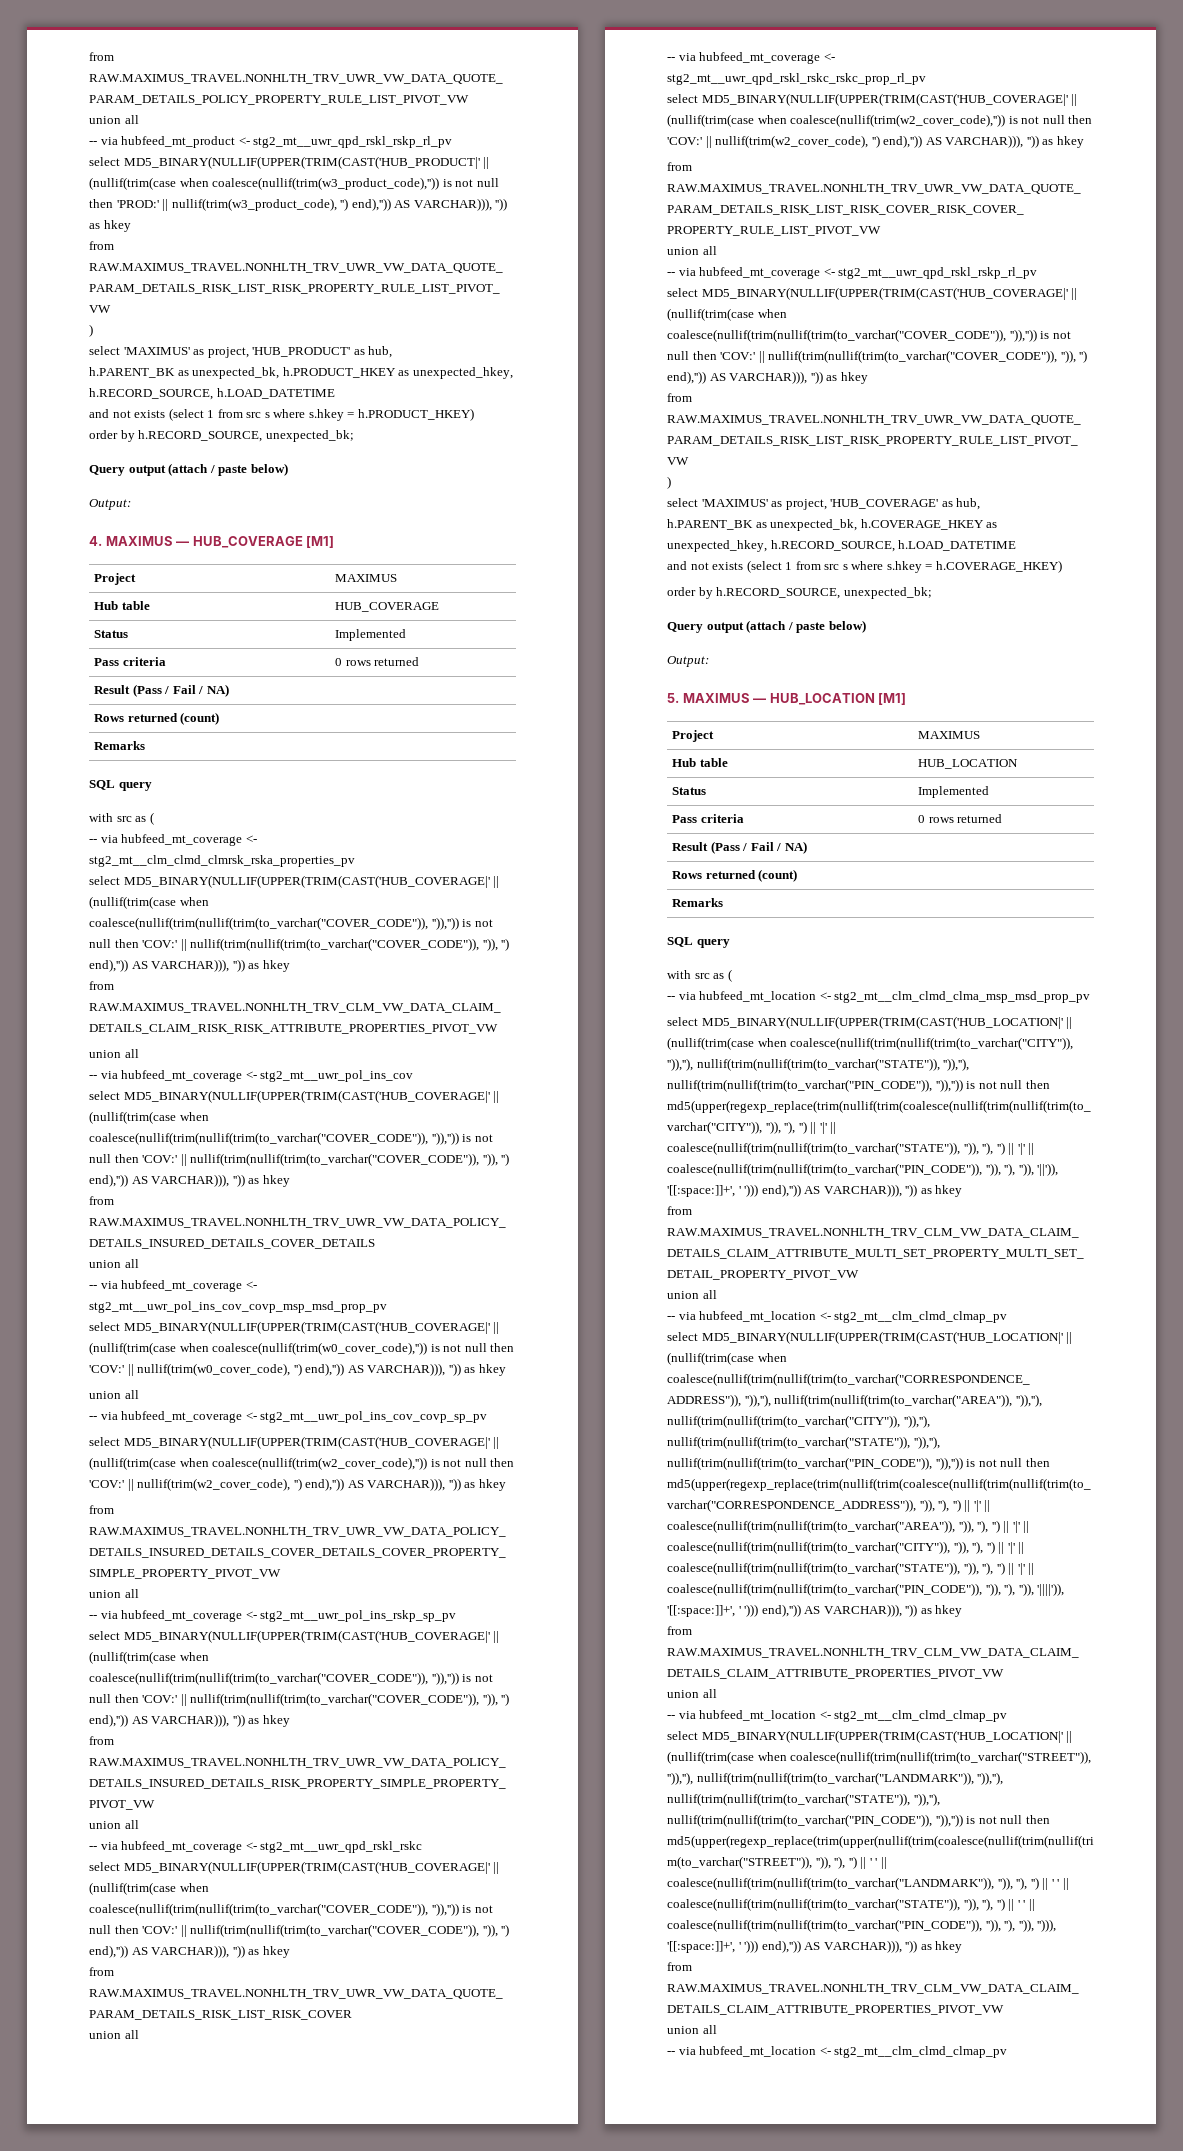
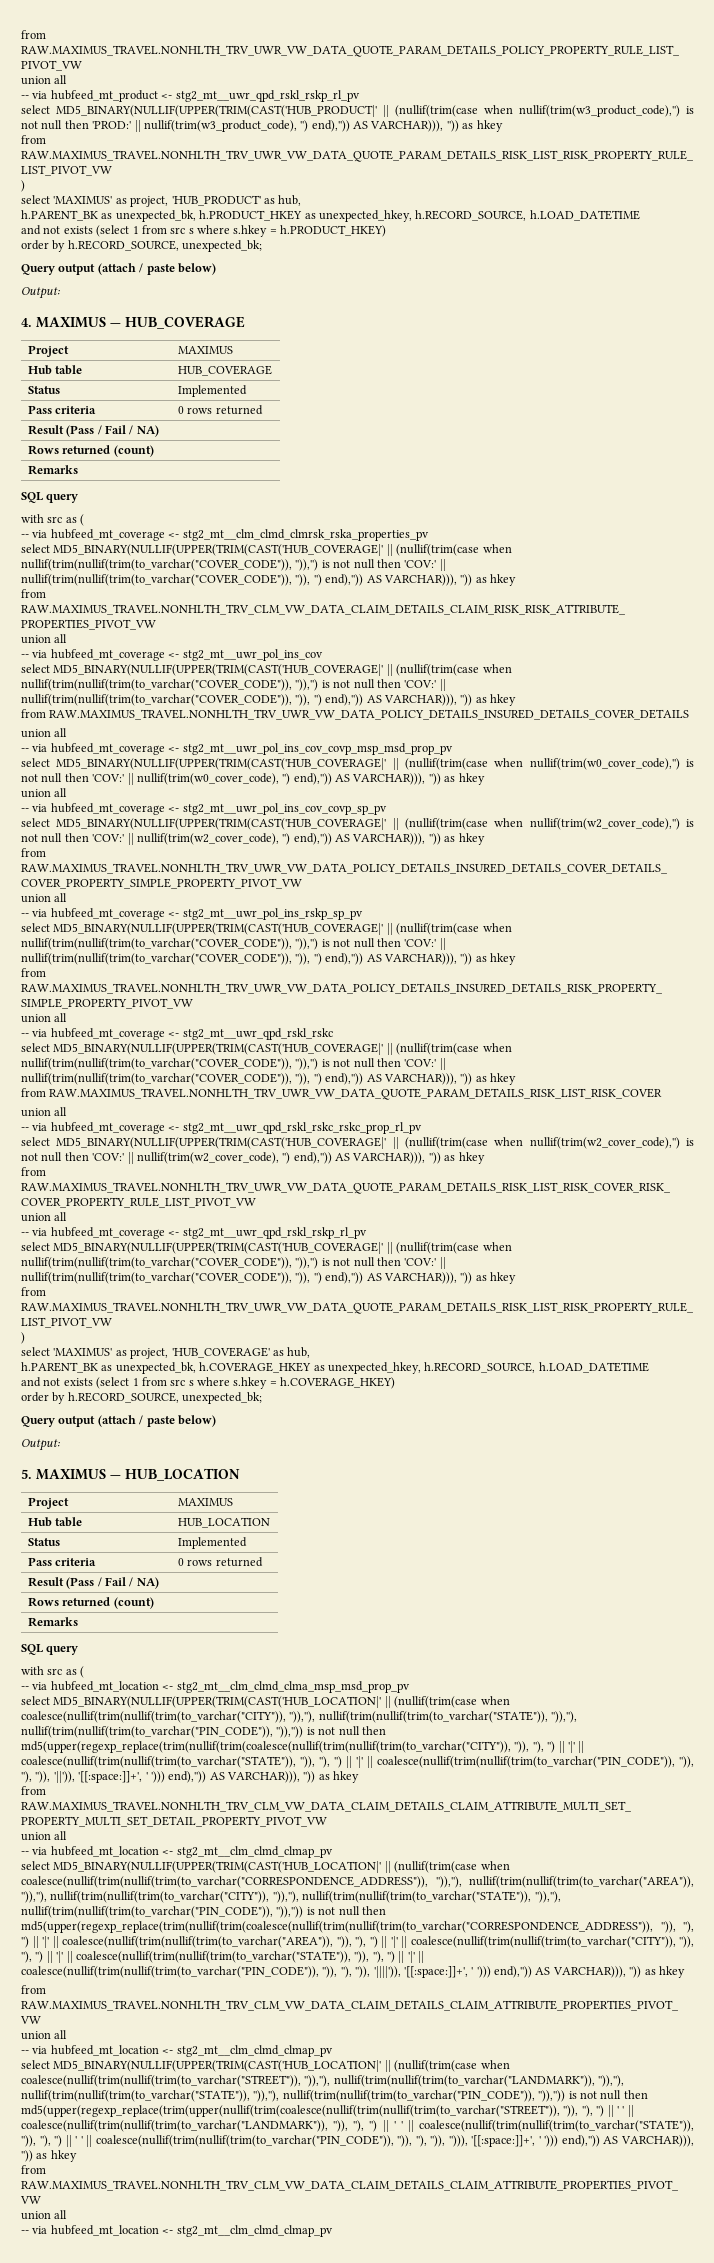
- select MD5_BINARY(NULLIF(UPPER(TRIM(CAST('HUB_PRODUCT|' || (nullif(trim(case when coalesce(nullif(trim(w3_product_code),'')) is not null then 'PROD:' || nullif(trim(w3_product_code), '') end),'')) AS VARCHAR))), '')) as hkey
+ select MD5_BINARY(NULLIF(UPPER(TRIM(CAST('HUB_PRODUCT|' || (nullif(trim(case when nullif(trim(w3_product_code),'') is not null then 'PROD:' || nullif(trim(w3_product_code), '') end),'')) AS VARCHAR))), '')) as hkey
- 4. MAXIMUS — HUB_COVERAGE [M1]
+ 4. MAXIMUS — HUB_COVERAGE
  -- via hubfeed_mt_coverage <- stg2_mt__clm_clmd_clmrsk_rska_properties_pv
- select MD5_BINARY(NULLIF(UPPER(TRIM(CAST('HUB_COVERAGE|' || (nullif(trim(case when coalesce(nullif(trim(nullif(trim(to_varchar("COVER_CODE")), '')),'')) is not null then 'COV:' || nullif(trim(nullif(trim(to_varchar("COVER_CODE")), '')), '') end),'')) AS VARCHAR))), '')) as hkey
+ select MD5_BINARY(NULLIF(UPPER(TRIM(CAST('HUB_COVERAGE|' || (nullif(trim(case when nullif(trim(nullif(trim(to_varchar("COVER_CODE")), '')),'') is not null then 'COV:' || nullif(trim(nullif(trim(to_varchar("COVER_CODE")), '')), '') end),'')) AS VARCHAR))), '')) as hkey
  -- via hubfeed_mt_coverage <- stg2_mt__uwr_pol_ins_cov
- select MD5_BINARY(NULLIF(UPPER(TRIM(CAST('HUB_COVERAGE|' || (nullif(trim(case when coalesce(nullif(trim(nullif(trim(to_varchar("COVER_CODE")), '')),'')) is not null then 'COV:' || nullif(trim(nullif(trim(to_varchar("COVER_CODE")), '')), '') end),'')) AS VARCHAR))), '')) as hkey
+ select MD5_BINARY(NULLIF(UPPER(TRIM(CAST('HUB_COVERAGE|' || (nullif(trim(case when nullif(trim(nullif(trim(to_varchar("COVER_CODE")), '')),'') is not null then 'COV:' || nullif(trim(nullif(trim(to_varchar("COVER_CODE")), '')), '') end),'')) AS VARCHAR))), '')) as hkey
- select MD5_BINARY(NULLIF(UPPER(TRIM(CAST('HUB_COVERAGE|' || (nullif(trim(case when coalesce(nullif(trim(w0_cover_code),'')) is not null then 'COV:' || nullif(trim(w0_cover_code), '') end),'')) AS VARCHAR))), '')) as hkey
+ select MD5_BINARY(NULLIF(UPPER(TRIM(CAST('HUB_COVERAGE|' || (nullif(trim(case when nullif(trim(w0_cover_code),'') is not null then 'COV:' || nullif(trim(w0_cover_code), '') end),'')) AS VARCHAR))), '')) as hkey
  -- via hubfeed_mt_coverage <- stg2_mt__uwr_pol_ins_cov_covp_sp_pv
- select MD5_BINARY(NULLIF(UPPER(TRIM(CAST('HUB_COVERAGE|' || (nullif(trim(case when coalesce(nullif(trim(w2_cover_code),'')) is not null then 'COV:' || nullif(trim(w2_cover_code), '') end),'')) AS VARCHAR))), '')) as hkey
+ select MD5_BINARY(NULLIF(UPPER(TRIM(CAST('HUB_COVERAGE|' || (nullif(trim(case when nullif(trim(w2_cover_code),'') is not null then 'COV:' || nullif(trim(w2_cover_code), '') end),'')) AS VARCHAR))), '')) as hkey
  -- via hubfeed_mt_coverage <- stg2_mt__uwr_pol_ins_rskp_sp_pv
- select MD5_BINARY(NULLIF(UPPER(TRIM(CAST('HUB_COVERAGE|' || (nullif(trim(case when coalesce(nullif(trim(nullif(trim(to_varchar("COVER_CODE")), '')),'')) is not null then 'COV:' || nullif(trim(nullif(trim(to_varchar("COVER_CODE")), '')), '') end),'')) AS VARCHAR))), '')) as hkey
+ select MD5_BINARY(NULLIF(UPPER(TRIM(CAST('HUB_COVERAGE|' || (nullif(trim(case when nullif(trim(nullif(trim(to_varchar("COVER_CODE")), '')),'') is not null then 'COV:' || nullif(trim(nullif(trim(to_varchar("COVER_CODE")), '')), '') end),'')) AS VARCHAR))), '')) as hkey
  -- via hubfeed_mt_coverage <- stg2_mt__uwr_qpd_rskl_rskc
- select MD5_BINARY(NULLIF(UPPER(TRIM(CAST('HUB_COVERAGE|' || (nullif(trim(case when coalesce(nullif(trim(nullif(trim(to_varchar("COVER_CODE")), '')),'')) is not null then 'COV:' || nullif(trim(nullif(trim(to_varchar("COVER_CODE")), '')), '') end),'')) AS VARCHAR))), '')) as hkey
+ select MD5_BINARY(NULLIF(UPPER(TRIM(CAST('HUB_COVERAGE|' || (nullif(trim(case when nullif(trim(nullif(trim(to_varchar("COVER_CODE")), '')),'') is not null then 'COV:' || nullif(trim(nullif(trim(to_varchar("COVER_CODE")), '')), '') end),'')) AS VARCHAR))), '')) as hkey
  -- via hubfeed_mt_coverage <- stg2_mt__uwr_qpd_rskl_rskc_rskc_prop_rl_pv
- select MD5_BINARY(NULLIF(UPPER(TRIM(CAST('HUB_COVERAGE|' || (nullif(trim(case when coalesce(nullif(trim(w2_cover_code),'')) is not null then 'COV:' || nullif(trim(w2_cover_code), '') end),'')) AS VARCHAR))), '')) as hkey
+ select MD5_BINARY(NULLIF(UPPER(TRIM(CAST('HUB_COVERAGE|' || (nullif(trim(case when nullif(trim(w2_cover_code),'') is not null then 'COV:' || nullif(trim(w2_cover_code), '') end),'')) AS VARCHAR))), '')) as hkey
  -- via hubfeed_mt_coverage <- stg2_mt__uwr_qpd_rskl_rskp_rl_pv
- select MD5_BINARY(NULLIF(UPPER(TRIM(CAST('HUB_COVERAGE|' || (nullif(trim(case when coalesce(nullif(trim(nullif(trim(to_varchar("COVER_CODE")), '')),'')) is not null then 'COV:' || nullif(trim(nullif(trim(to_varchar("COVER_CODE")), '')), '') end),'')) AS VARCHAR))), '')) as hkey
+ select MD5_BINARY(NULLIF(UPPER(TRIM(CAST('HUB_COVERAGE|' || (nullif(trim(case when nullif(trim(nullif(trim(to_varchar("COVER_CODE")), '')),'') is not null then 'COV:' || nullif(trim(nullif(trim(to_varchar("COVER_CODE")), '')), '') end),'')) AS VARCHAR))), '')) as hkey
- 5. MAXIMUS — HUB_LOCATION [M1]
+ 5. MAXIMUS — HUB_LOCATION

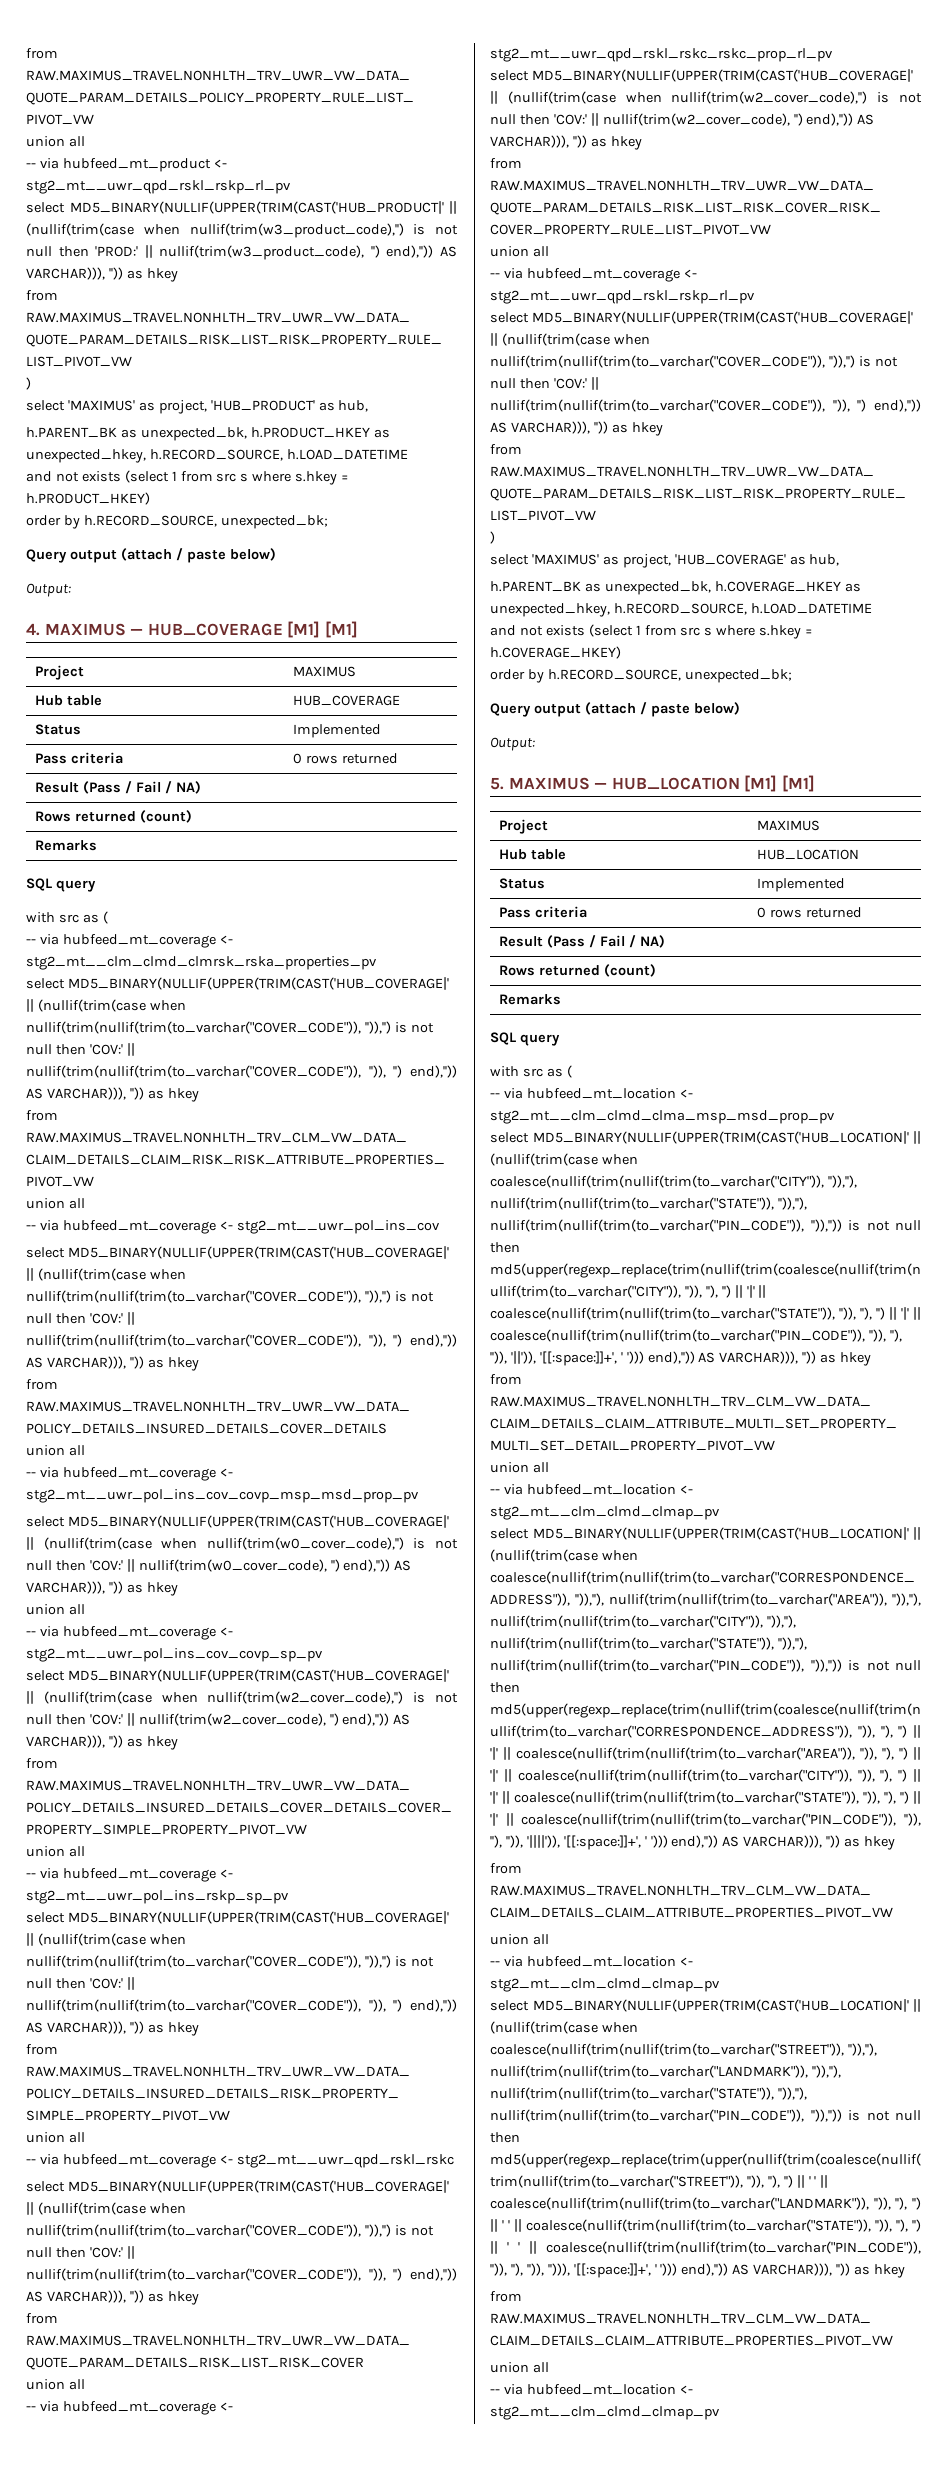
- 4. MAXIMUS — HUB_COVERAGE
+ 4. MAXIMUS — HUB_COVERAGE [M1] [M1]
- 5. MAXIMUS — HUB_LOCATION
+ 5. MAXIMUS — HUB_LOCATION [M1] [M1]

